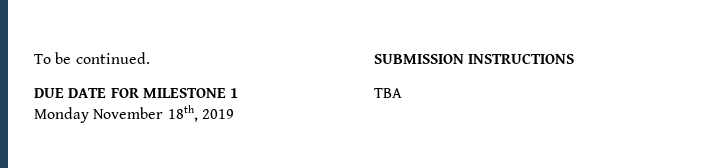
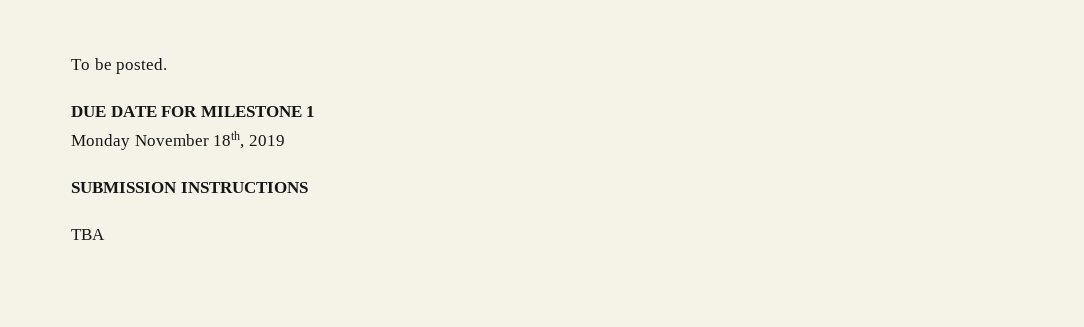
- To be continued.
+ To be posted.

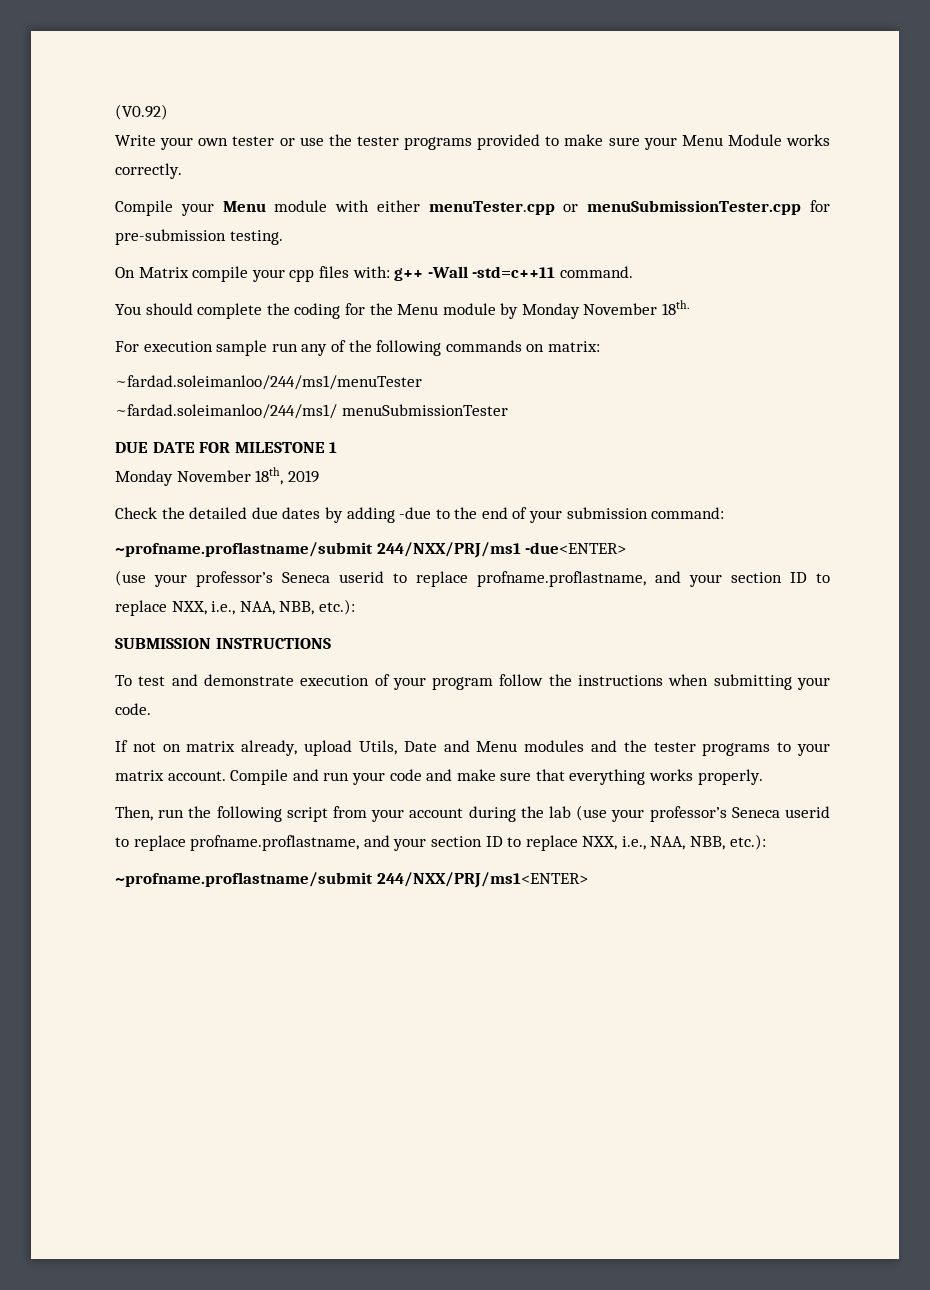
- To be posted.
+ (V0.92)
+ Write your own tester or use the tester programs provided to make sure your Menu Module works correctly.
+ Compile your Menu module with either menuTester.cpp or menuSubmissionTester.cpp for pre-submission testing.
+ On Matrix compile your cpp files with: g++ -Wall -std=c++11 command.
+ You should complete the coding for the Menu module by Monday November 18th.
+ For execution sample run any of the following commands on matrix:
+ ~fardad.soleimanloo/244/ms1/menuTester
+ ~fardad.soleimanloo/244/ms1/ menuSubmissionTester
+ Check the detailed due dates by adding -due to the end of your submission command:
+ ~profname.proflastname/submit 244/NXX/PRJ/ms1 -due<ENTER>
+ (use your professor’s Seneca userid to replace profname.proflastname, and your section ID to replace NXX, i.e., NAA, NBB, etc.):
  SUBMISSION INSTRUCTIONS
- TBA
+ To test and demonstrate execution of your program follow the instructions when submitting your code.
+ If not on matrix already, upload Utils, Date and Menu modules and the tester programs to your matrix account. Compile and run your code and make sure that everything works properly.
+ Then, run the following script from your account during the lab (use your professor’s Seneca userid to replace profname.proflastname, and your section ID to replace NXX, i.e., NAA, NBB, etc.):
+ ~profname.proflastname/submit 244/NXX/PRJ/ms1<ENTER>

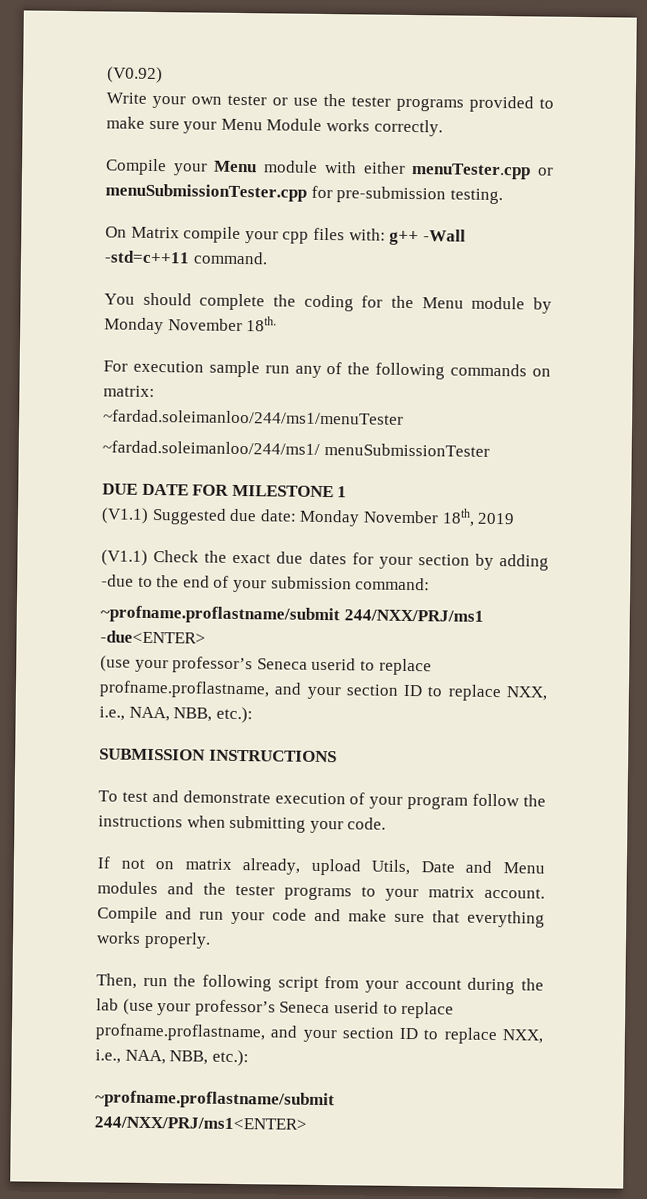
- Monday November 18th, 2019
+ (V1.1) Suggested due date: Monday November 18th, 2019
- Check the detailed due dates by adding -due to the end of your submission command:
+ (V1.1) Check the exact due dates for your section by adding -due to the end of your submission command:

